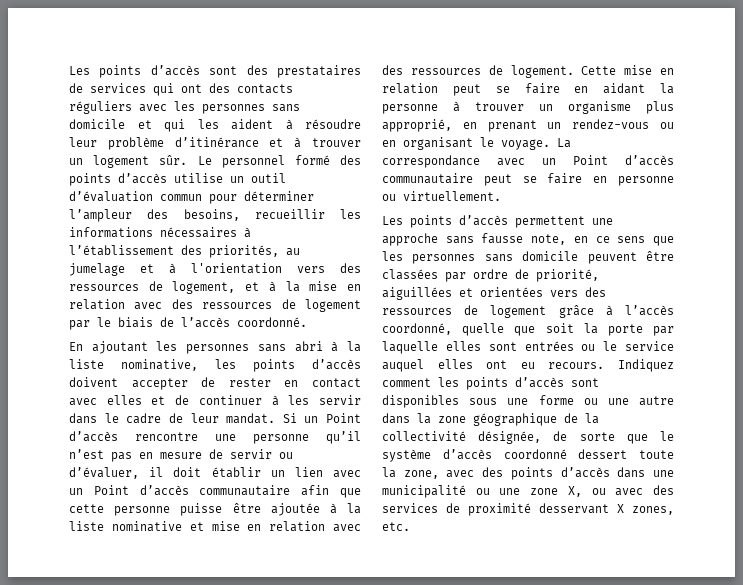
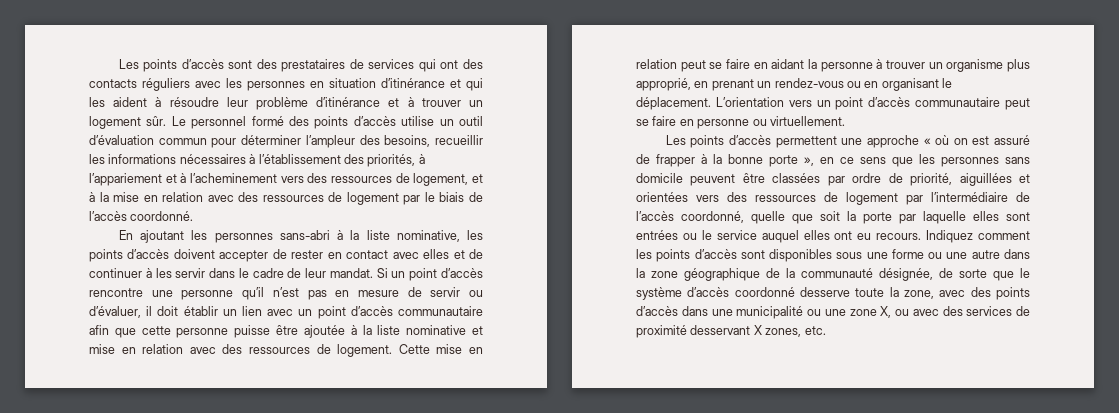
- Les points d’accès sont des prestataires de services qui ont des contacts réguliers avec les personnes sans domicile et qui les aident à résoudre leur problème d’itinérance et à trouver un logement sûr.
+ Les points d’accès sont des prestataires de services qui ont des contacts réguliers avec les personnes en situation d’itinérance et qui les aident à résoudre leur problème d’itinérance et à trouver un logement sûr.
- Le personnel formé des points d’accès utilise un outil d’évaluation commun pour déterminer l’ampleur des besoins, recueillir les informations nécessaires à l’établissement des priorités, au jumelage et à l'orientation vers des ressources de logement, et à la mise en relation avec des ressources de logement par le biais de l’accès coordonné.
+ Le personnel formé des points d’accès utilise un outil d’évaluation commun pour déterminer l’ampleur des besoins, recueillir les informations nécessaires à l’établissement des priorités, à l’appariement et à l’acheminement vers des ressources de logement, et à la mise en relation avec des ressources de logement par le biais de l’accès coordonné.
- En ajoutant les personnes sans abri à la liste nominative, les points d’accès doivent accepter de rester en contact avec elles et de continuer à les servir dans le cadre de leur mandat.
+ En ajoutant les personnes sans-abri à la liste nominative, les points d’accès doivent accepter de rester en contact avec elles et de continuer à les servir dans le cadre de leur mandat.
- Si un Point d’accès rencontre une personne qu’il n’est pas en mesure de servir ou d’évaluer, il doit établir un lien avec un Point d’accès communautaire afin que cette personne puisse être ajoutée à la liste nominative et mise en relation avec des ressources de logement.
+ Si un point d’accès rencontre une personne qu’il n’est pas en mesure de servir ou d’évaluer, il doit établir un lien avec un point d’accès communautaire afin que cette personne puisse être ajoutée à la liste nominative et mise en relation avec des ressources de logement.
- Cette mise en relation peut se faire en aidant la personne à trouver un organisme plus approprié, en prenant un rendez-vous ou en organisant le voyage. La correspondance avec un Point d’accès communautaire peut se faire en personne ou virtuellement.
+ Cette mise en relation peut se faire en aidant la personne à trouver un organisme plus approprié, en prenant un rendez-vous ou en organisant le déplacement. L’orientation vers un point d’accès communautaire peut se faire en personne ou virtuellement.
- Les points d’accès permettent une approche sans fausse note, en ce sens que les personnes sans domicile peuvent être classées par ordre de priorité, aiguillées et orientées vers des ressources de logement grâce à l’accès coordonné, quelle que soit la porte par laquelle elles sont entrées ou le service auquel elles ont eu recours.
+ Les points d’accès permettent une approche « où on est assuré de frapper à la bonne porte », en ce sens que les personnes sans domicile peuvent être classées par ordre de priorité, aiguillées et orientées vers des ressources de logement par l’intermédiaire de l’accès coordonné, quelle que soit la porte par laquelle elles sont entrées ou le service auquel elles ont eu recours.
- Indiquez comment les points d’accès sont disponibles sous une forme ou une autre dans la zone géographique de la collectivité désignée, de sorte que le système d’accès coordonné dessert toute la zone, avec des points d’accès dans une municipalité ou une zone X, ou avec des services de proximité desservant X zones, etc.
+ Indiquez comment les points d’accès sont disponibles sous une forme ou une autre dans la zone géographique de la communauté désignée, de sorte que le système d’accès coordonné desserve toute la zone, avec des points d’accès dans une municipalité ou une zone X, ou avec des services de proximité desservant X zones, etc.

